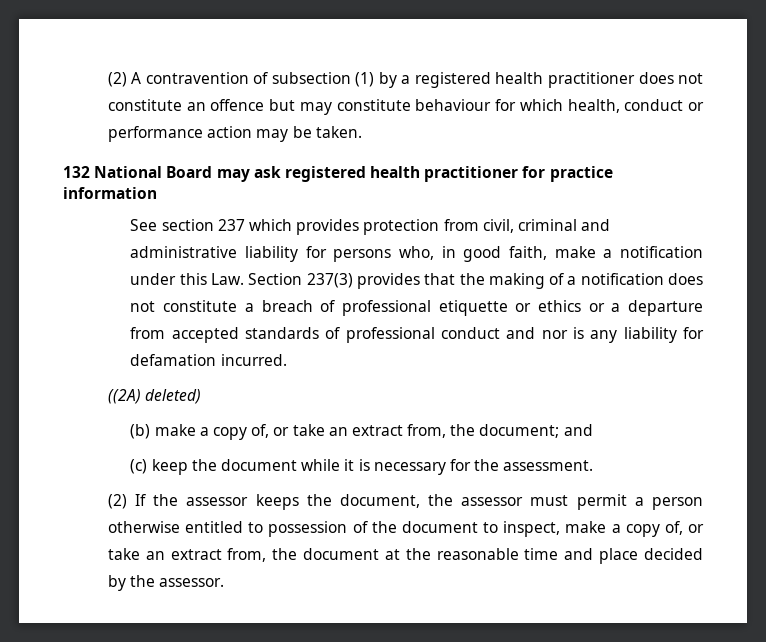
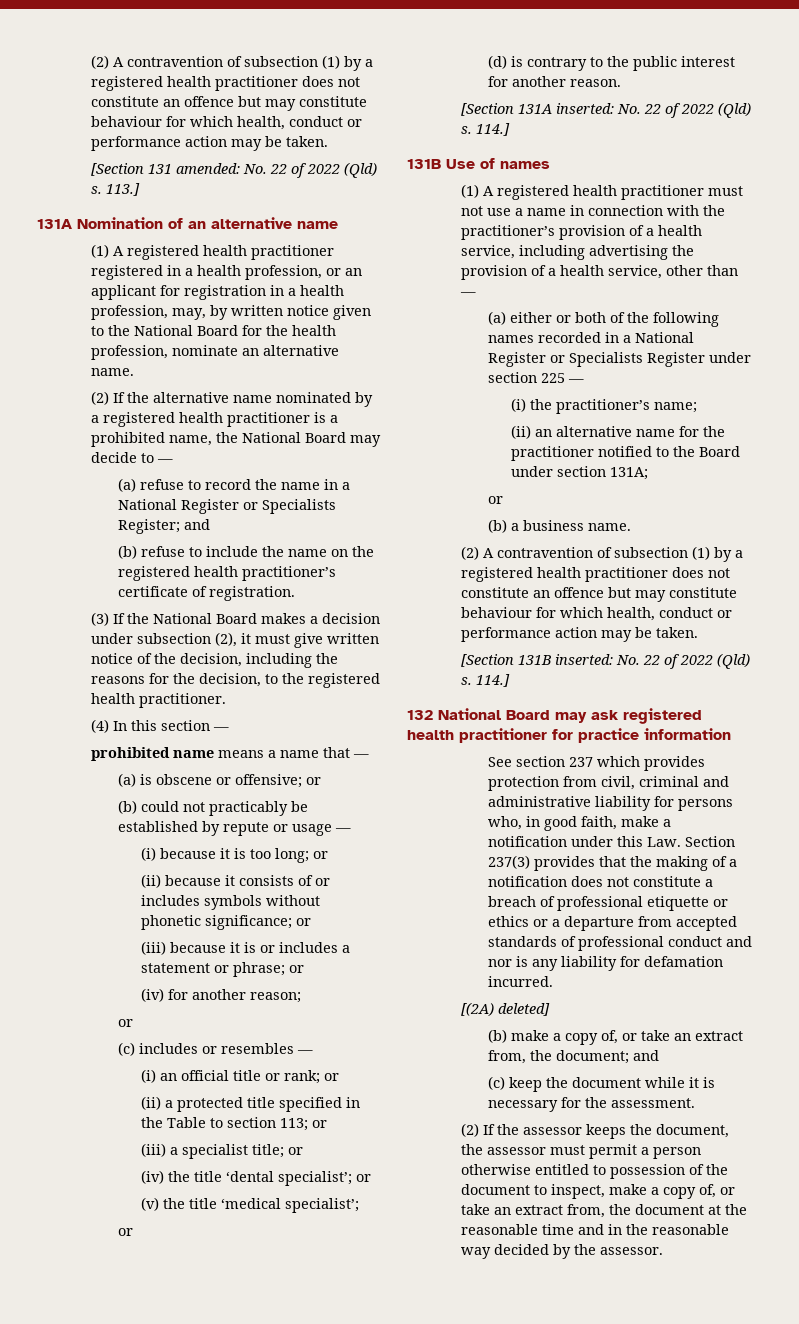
+ [Section 131 amended: No. 22 of 2022 (Qld) s. 113.]
+ 131A Nomination of an alternative name
+ (1) A registered health practitioner registered in a health profession, or an applicant for registration in a health profession, may, by written notice given to the National Board for the health profession, nominate an alternative name.
+ (2) If the alternative name nominated by a registered health practitioner is a prohibited name, the National Board may decide to —
+ (a) refuse to record the name in a National Register or Specialists Register; and
+ (b) refuse to include the name on the registered health practitioner’s certificate of registration.
+ (3) If the National Board makes a decision under subsection (2), it must give written notice of the decision, including the reasons for the decision, to the registered health practitioner.
+ (4) In this section —
+ prohibited name means a name that —
+ (a) is obscene or offensive; or
+ (b) could not practicably be established by repute or usage —
+ (i) because it is too long; or
+ (ii) because it consists of or includes symbols without phonetic significance; or
+ (iii) because it is or includes a statement or phrase; or
+ (iv) for another reason;
+ or
+ (c) includes or resembles —
+ (i) an official title or rank; or
+ (ii) a protected title specified in the Table to section 113; or
+ (iii) a specialist title; or
+ (iv) the title ‘dental specialist’; or
+ (v) the title ‘medical specialist’;
+ or
+ (d) is contrary to the public interest for another reason.
+ [Section 131A inserted: No. 22 of 2022 (Qld) s. 114.]
+ 131B Use of names
+ (1) A registered health practitioner must not use a name in connection with the practitioner’s provision of a health service, including advertising the provision of a health service, other than —
+ (a) either or both of the following names recorded in a National Register or Specialists Register under section 225 —
+ (i) the practitioner’s name;
+ (ii) an alternative name for the practitioner notified to the Board under section 131A;
+ or
+ (b) a business name.
+ (2) A contravention of subsection (1) by a registered health practitioner does not constitute an offence but may constitute behaviour for which health, conduct or performance action may be taken.
+ [Section 131B inserted: No. 22 of 2022 (Qld) s. 114.]
- ((2A) deleted)
+ [(2A) deleted]
- (2) If the assessor keeps the document, the assessor must permit a person otherwise entitled to possession of the document to inspect, make a copy of, or take an extract from, the document at the reasonable time and place decided by the assessor.
+ (2) If the assessor keeps the document, the assessor must permit a person otherwise entitled to possession of the document to inspect, make a copy of, or take an extract from, the document at the reasonable time and in the reasonable way decided by the assessor.

